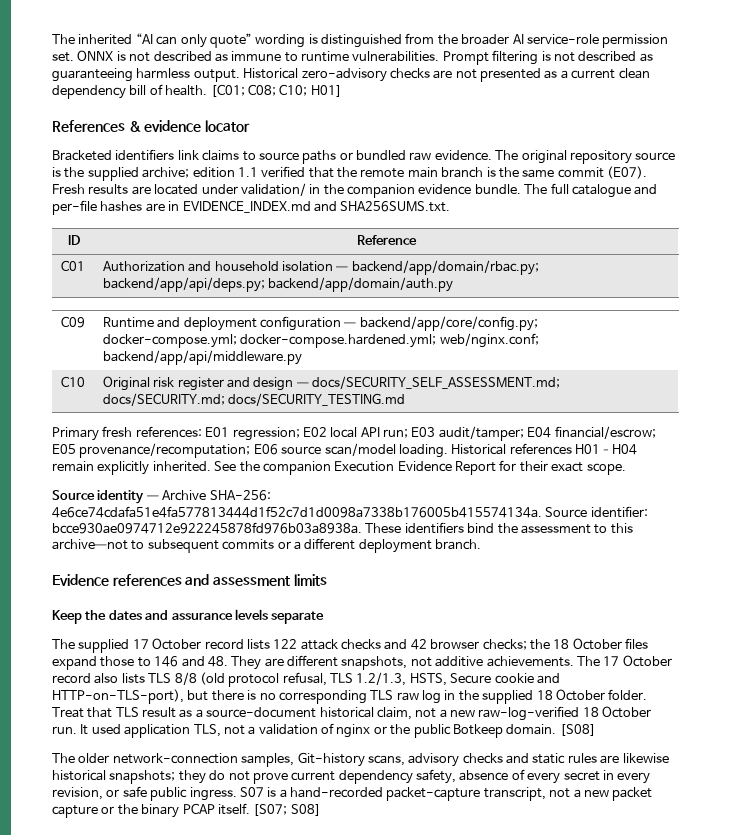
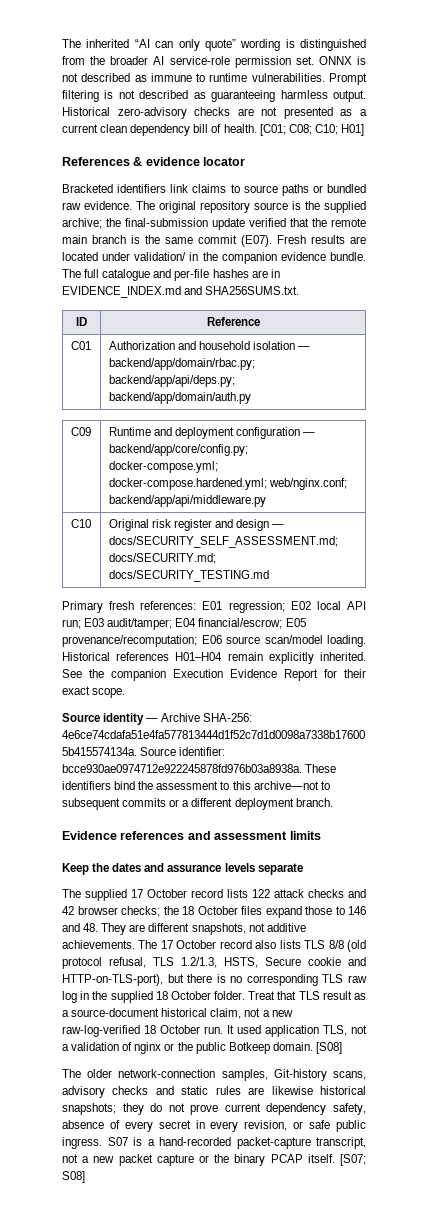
- The original repository source is the supplied archive; edition 1.1 verified that the remote main branch is the same commit (E07).
+ The original repository source is the supplied archive; the final-submission update verified that the remote main branch is the same commit (E07).

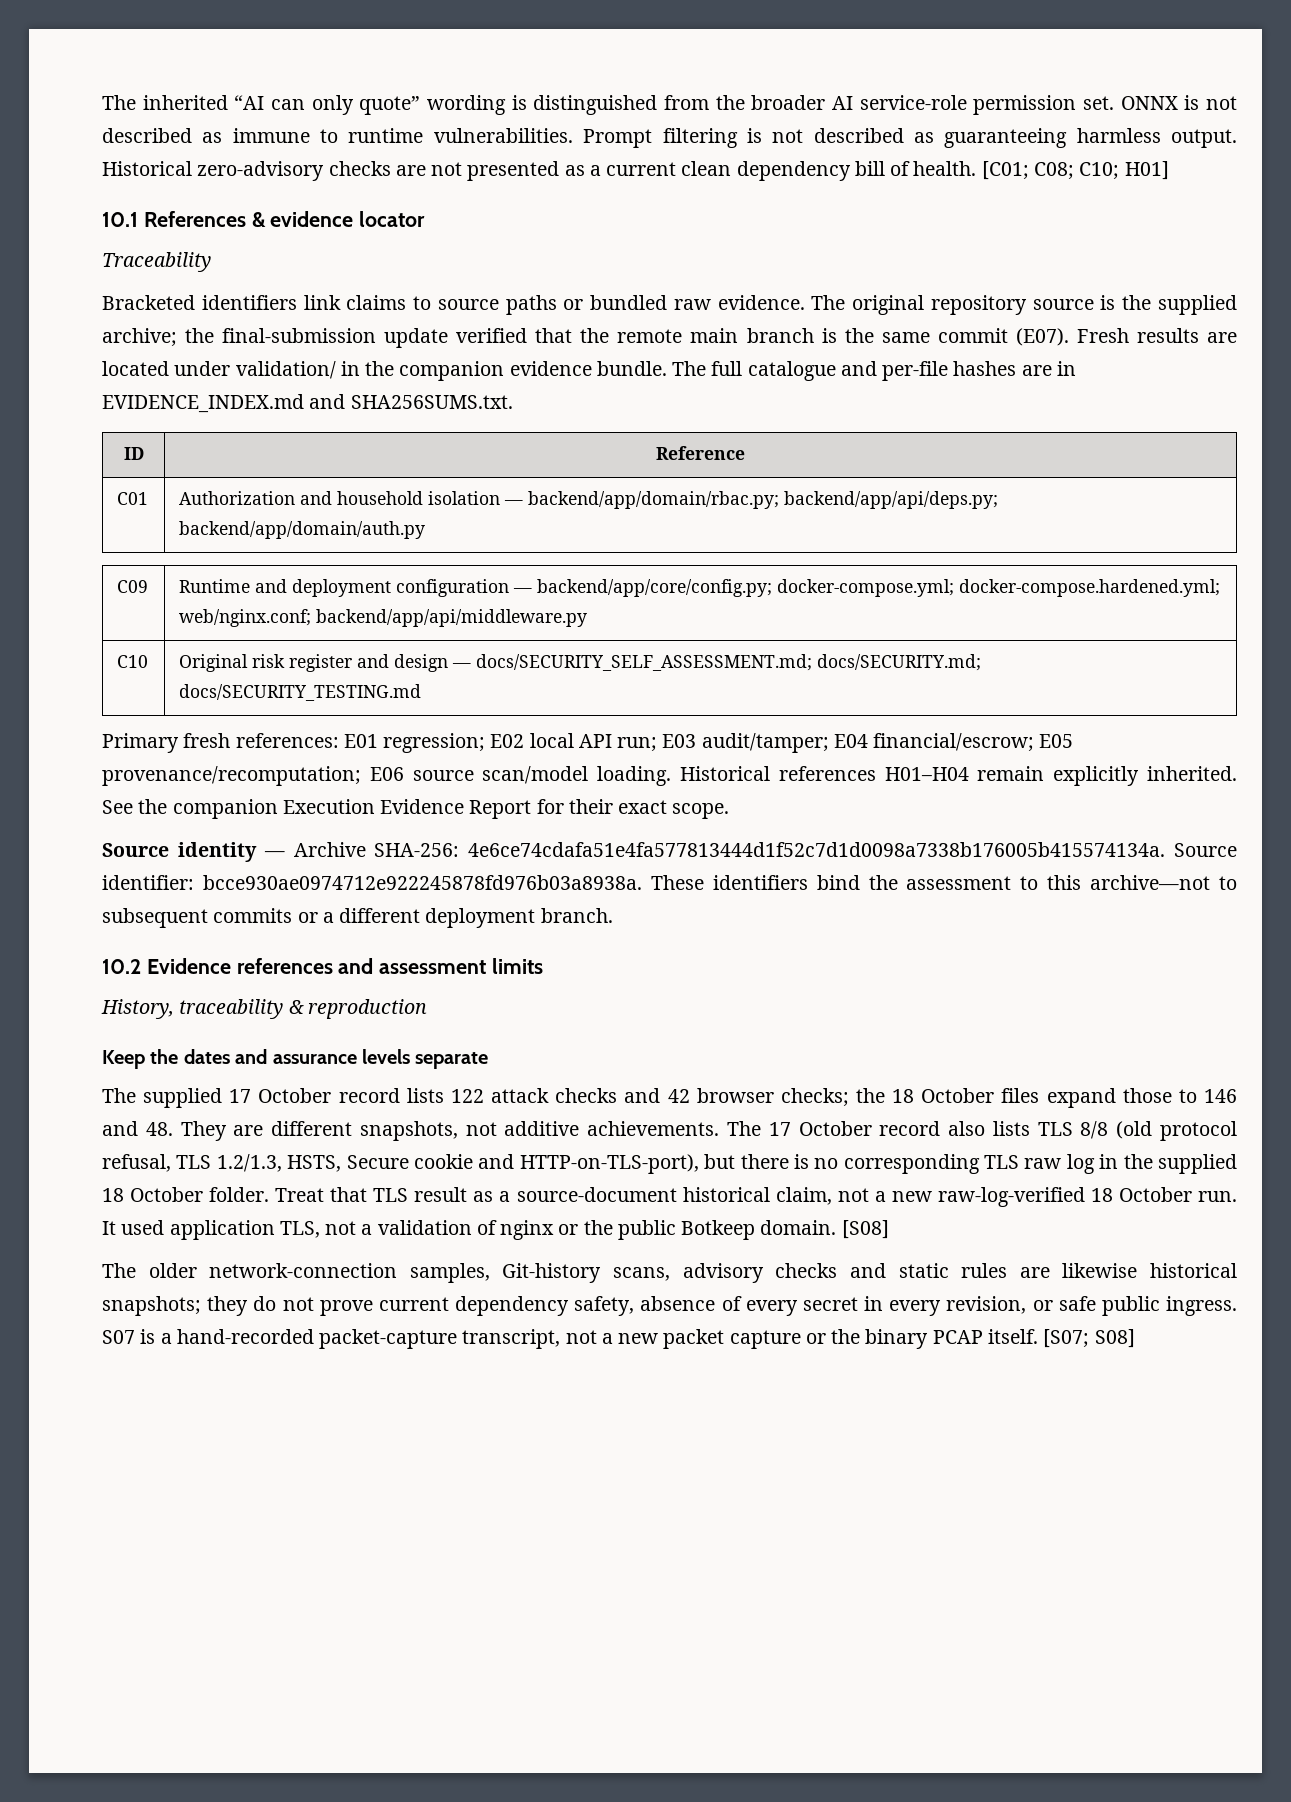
- References & evidence locator
+ 10.1 References & evidence locator
+ Traceability
- Evidence references and assessment limits
+ 10.2 Evidence references and assessment limits
+ History, traceability & reproduction

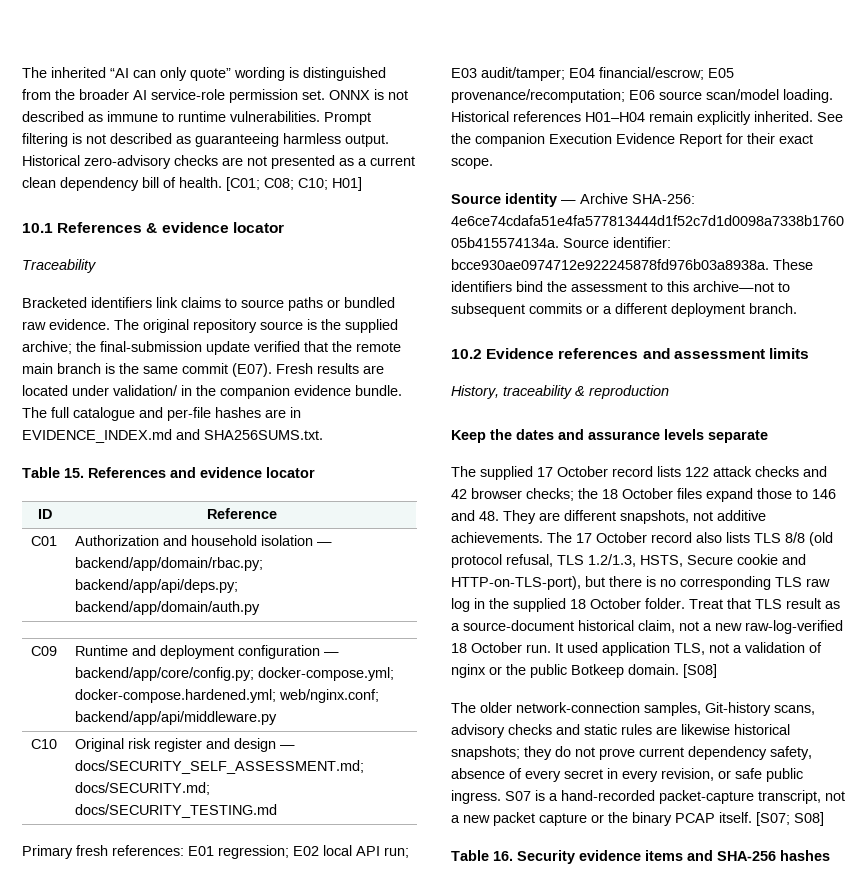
+ Table 15. References and evidence locator
+ Table 16. Security evidence items and SHA-256 hashes

